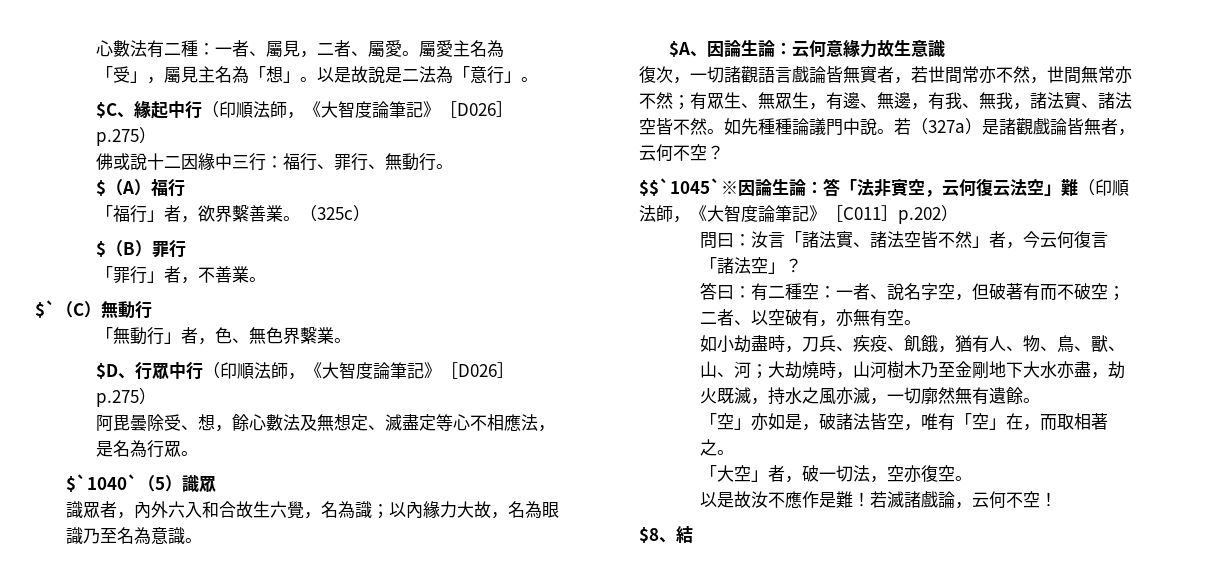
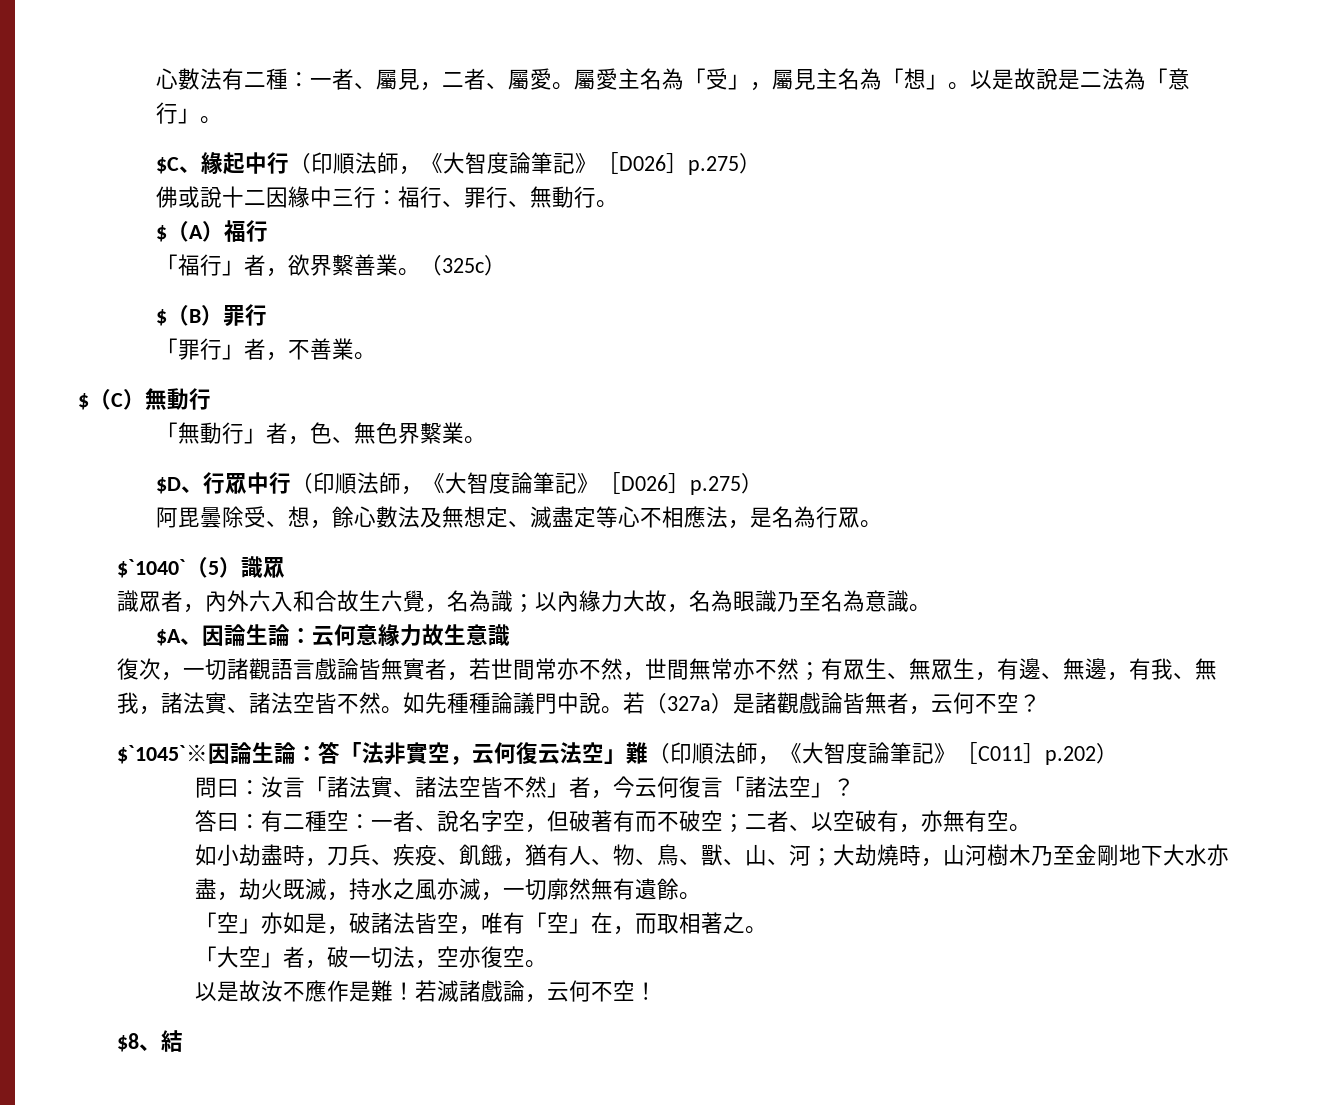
- $`（C）無動行
+ $（C）無動行
- $$`1045`※因論生論：答「法非實空，云何復云法空」難（印順法師，《大智度論筆記》［C011］p.202）
+ $`1045`※因論生論：答「法非實空，云何復云法空」難（印順法師，《大智度論筆記》［C011］p.202）

